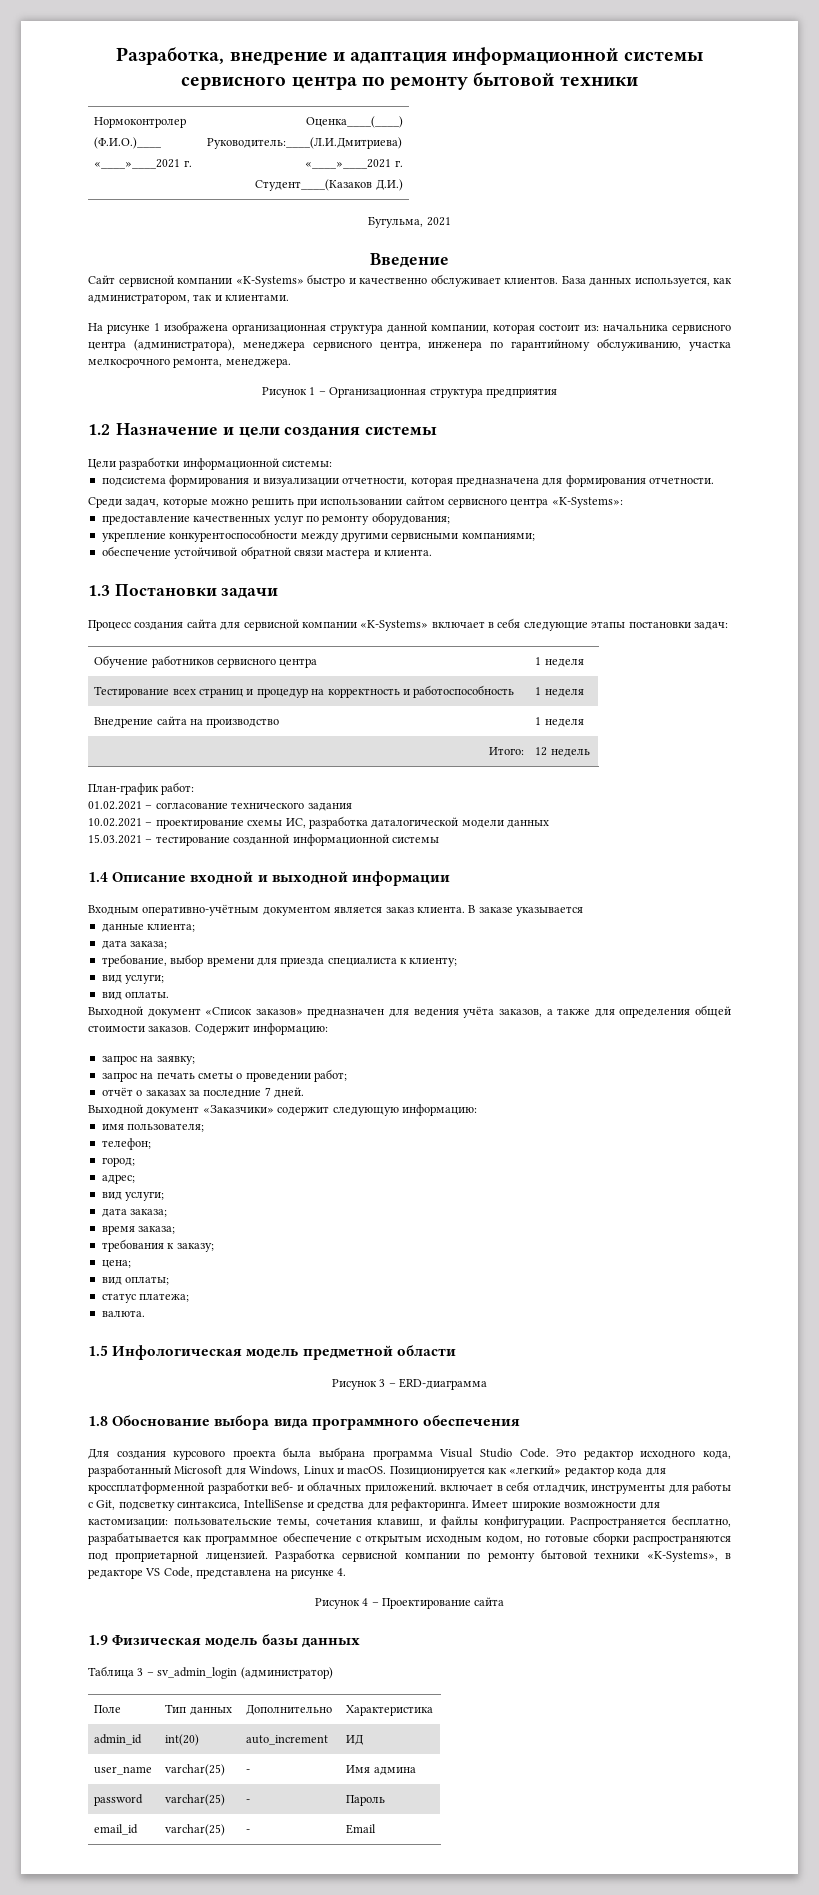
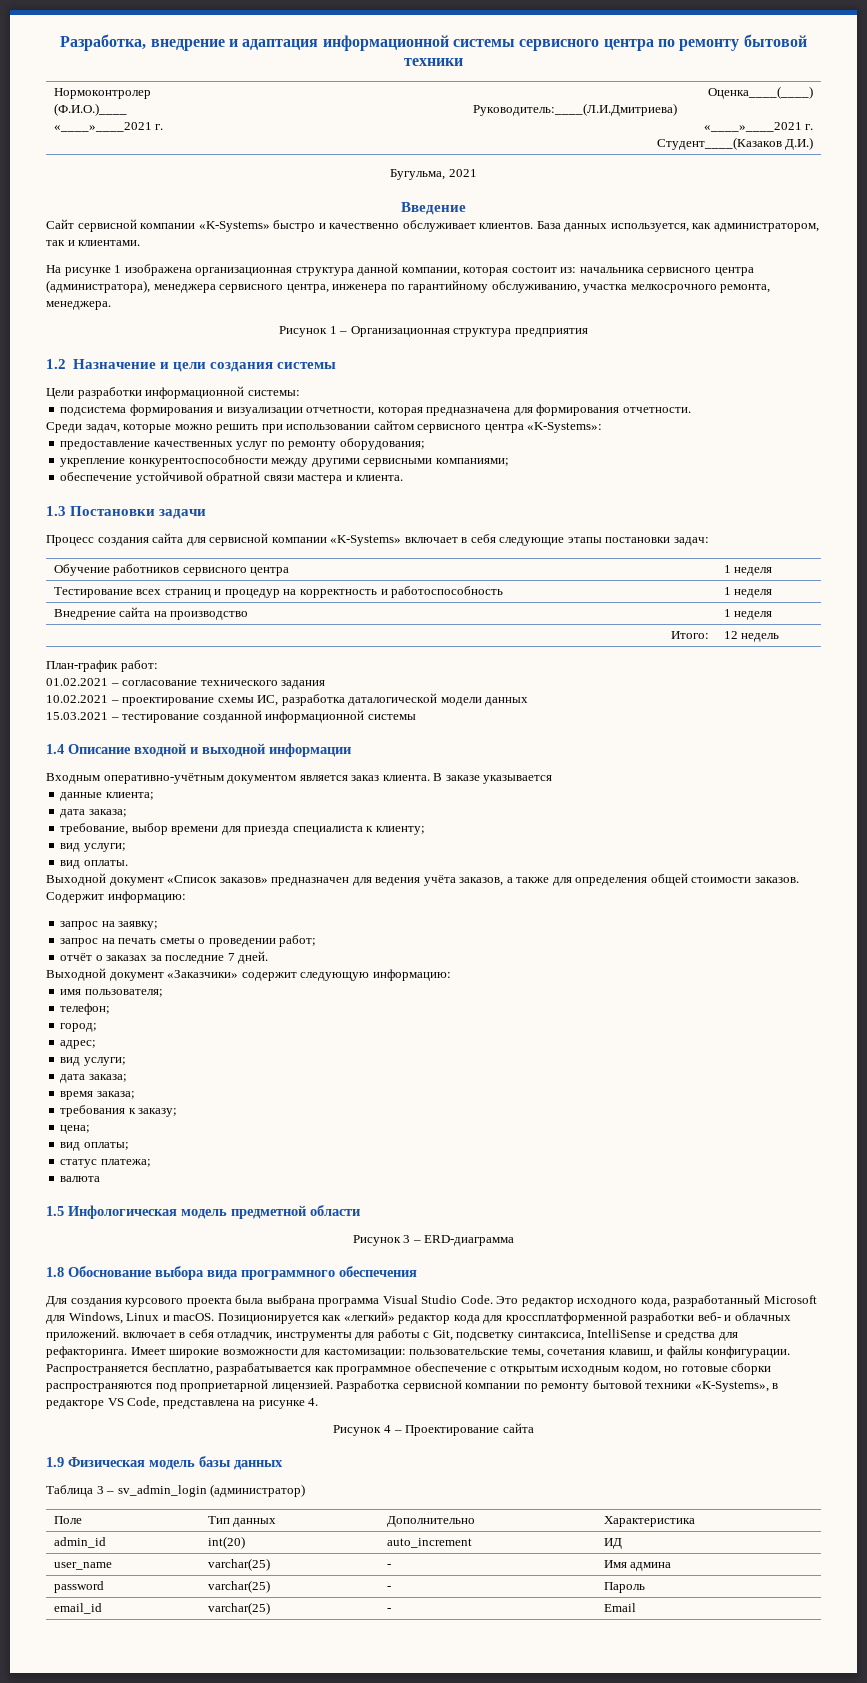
- валюта.
+ валюта

